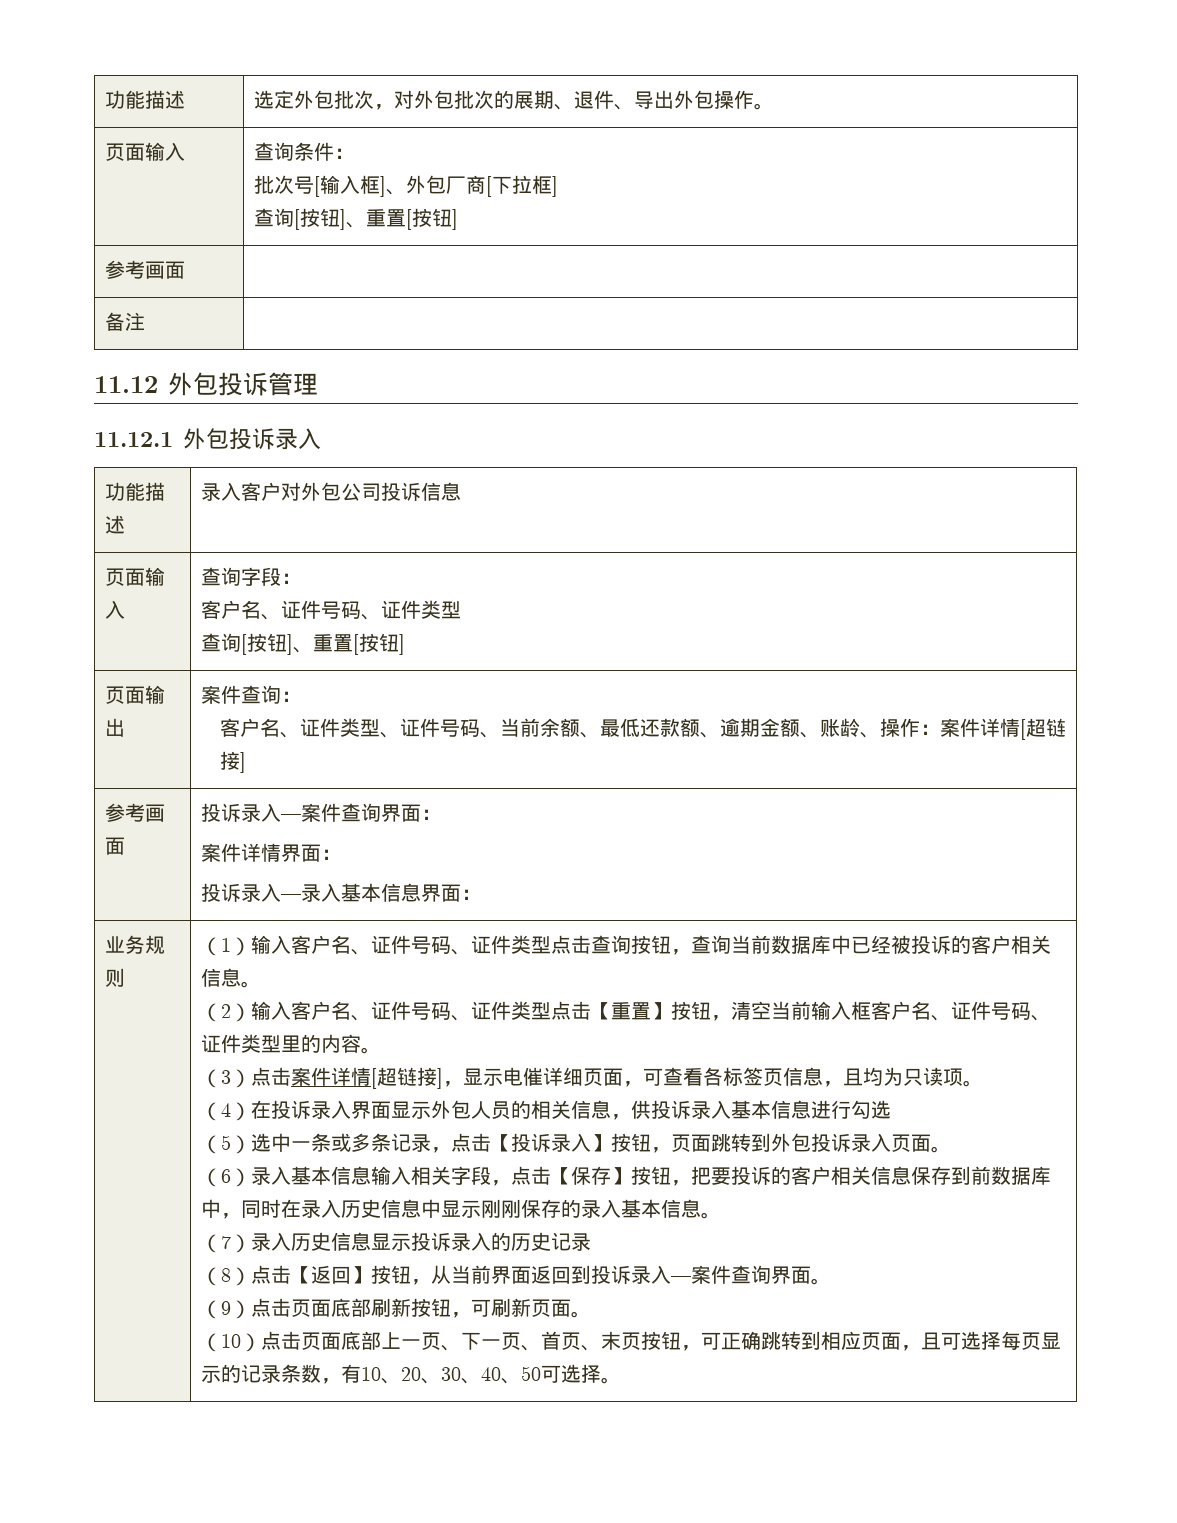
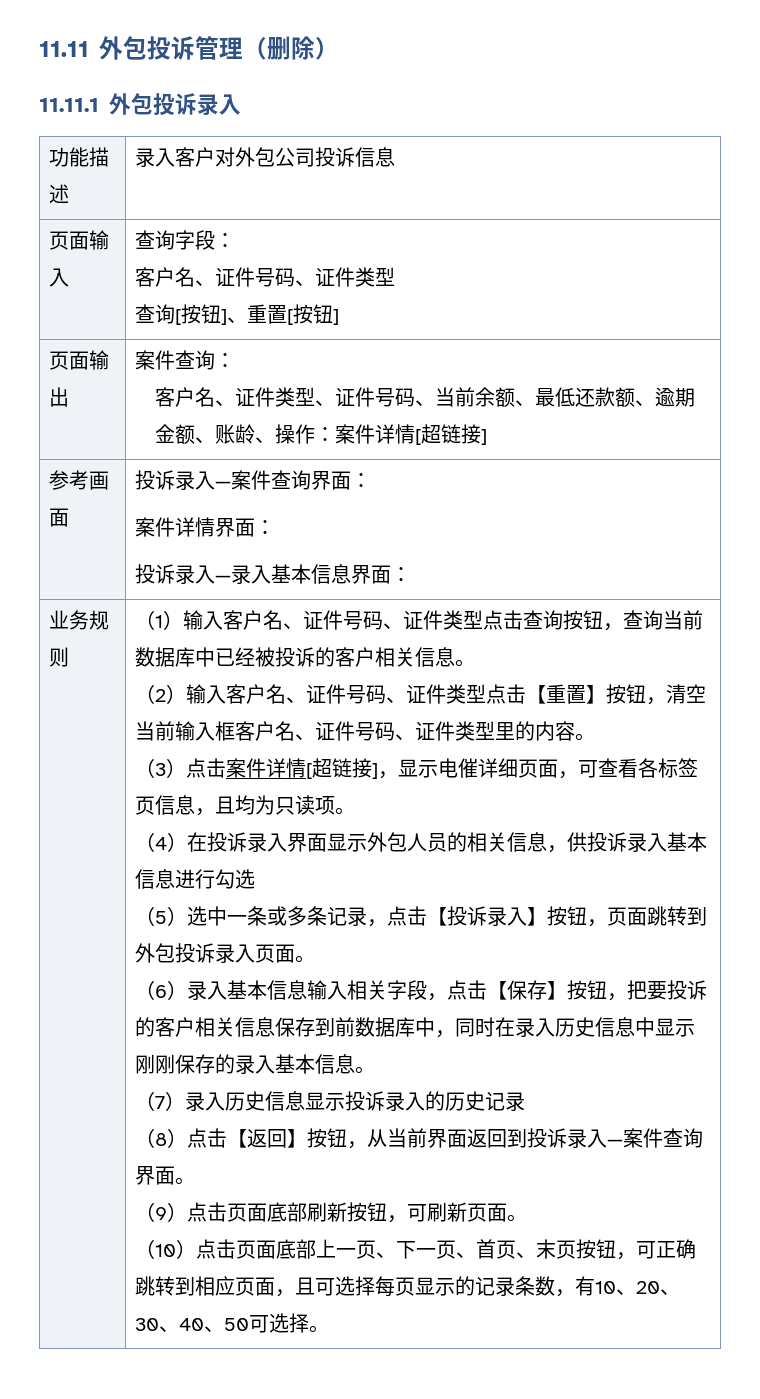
- 功能描述 | 选定外包批次，对外包批次的展期、退件、导出外包操作。
- 页面输入 | 查询条件：
- 批次号[输入框]、外包厂商[下拉框]
- 查询[按钮]、重置[按钮]
- 参考画面 |
- 备注 |
- 11.12外包投诉管理
- 11.12.1外包投诉录入
+ 11.11外包投诉管理（删除）
+ 11.11.1外包投诉录入

